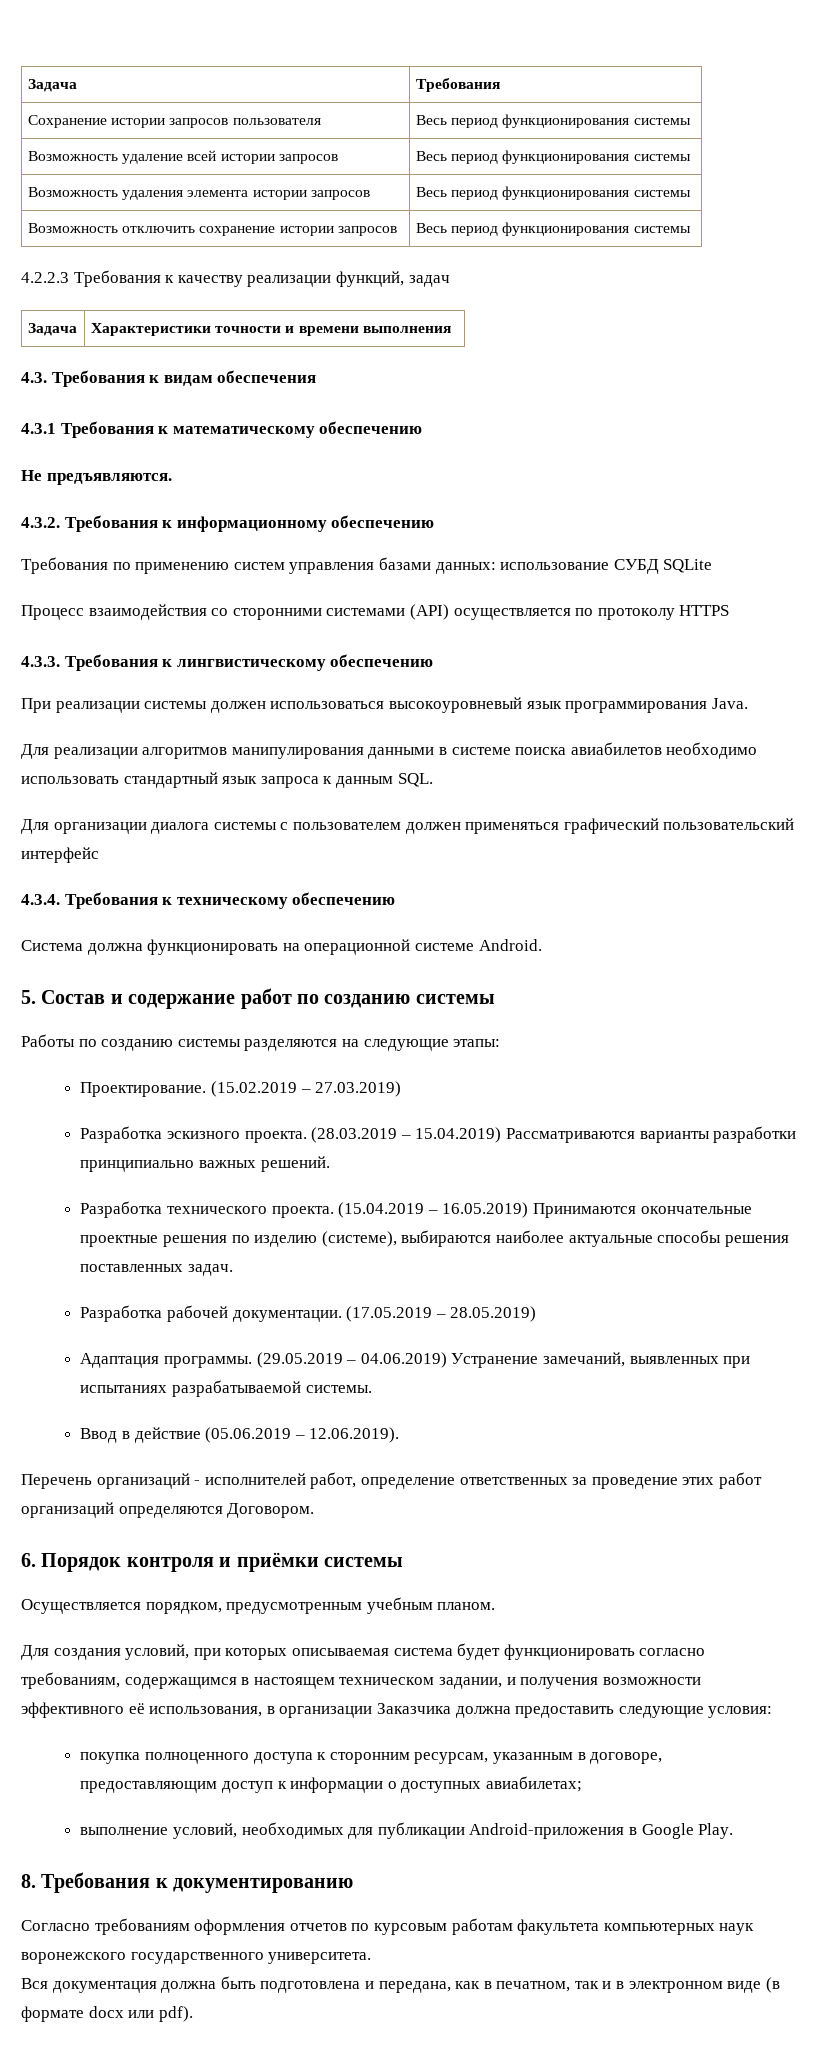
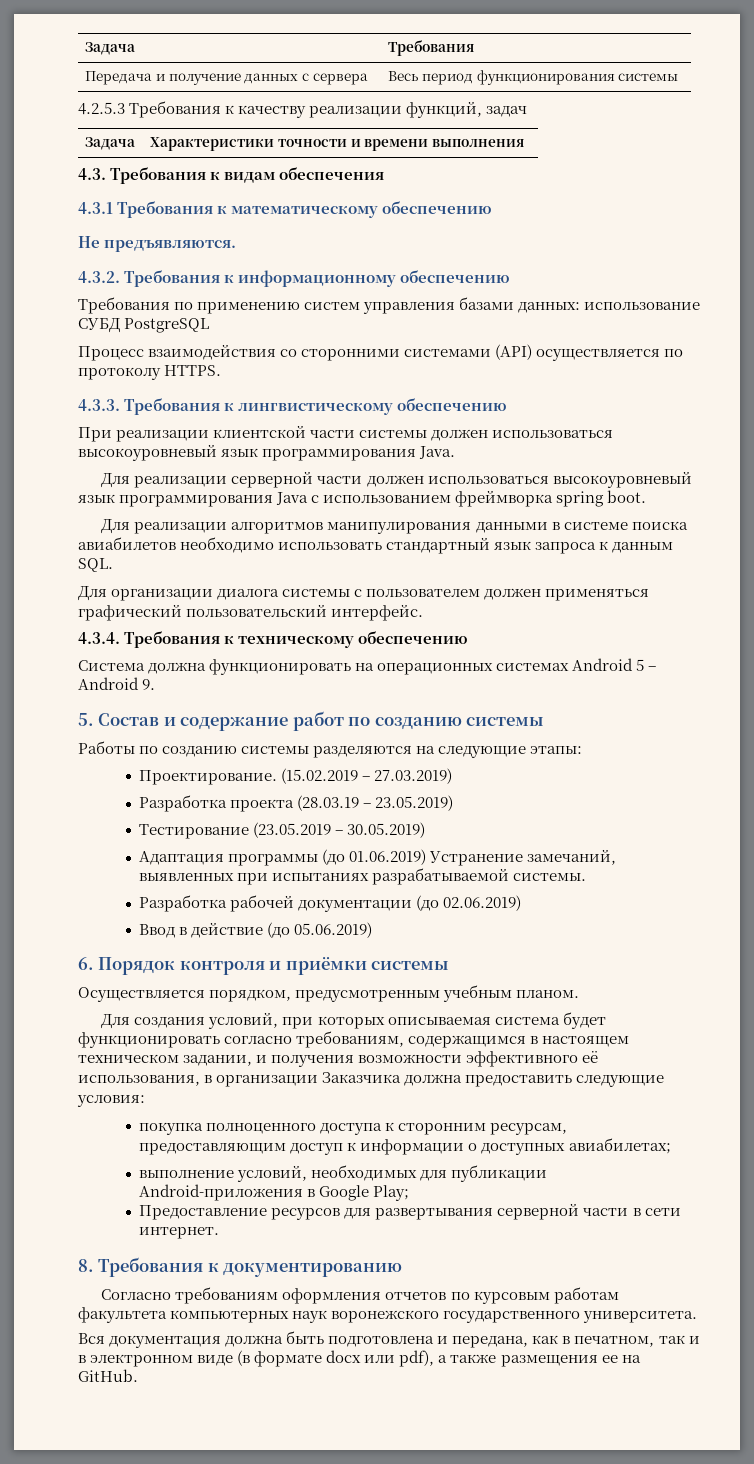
- Сохранение истории запросов пользователя | Весь период функционирования системы
- Возможность удаление всей истории запросов | Весь период функционирования системы
- Возможность удаления элемента истории запросов | Весь период функционирования системы
- Возможность отключить сохранение истории запросов | Весь период функционирования системы
- 4.2.2.3 Требования к качеству реализации функций, задач
+ Передача и получение данных с сервера | Весь период функционирования системы
+ 4.2.5.3 Требования к качеству реализации функций, задач
- Требования по применению систем управления базами данных: использование СУБД SQLite
+ Требования по применению систем управления базами данных: использование СУБД PostgreSQL
- Процесс взаимодействия со сторонними системами (API) осуществляется по протоколу HTTPS
+ Процесс взаимодействия со сторонними системами (API) осуществляется по протоколу HTTPS.
- При реализации системы должен использоваться высокоуровневый язык программирования Java.
+ При реализации клиентской части системы должен использоваться высокоуровневый язык программирования Java.
+ Для реализации серверной части должен использоваться высокоуровневый язык программирования Java с использованием фреймворка spring boot.
- Для организации диалога системы с пользователем должен применяться графический пользовательский интерфейс
+ Для организации диалога системы с пользователем должен применяться графический пользовательский интерфейс.
- Система должна функционировать на операционной системе Android.
+ Система должна функционировать на операционных системах Android 5 – Android 9.
- Разработка эскизного проекта. (28.03.2019 – 15.04.2019) Рассматриваются варианты разработки принципиально важных решений.
- Разработка технического проекта. (15.04.2019 – 16.05.2019) Принимаются окончательные проектные решения по изделию (системе), выбираются наиболее актуальные способы решения поставленных задач.
- Разработка рабочей документации. (17.05.2019 – 28.05.2019)
- Адаптация программы. (29.05.2019 – 04.06.2019) Устранение замечаний, выявленных при испытаниях разрабатываемой системы.
+ Разработка проекта (28.03.19 – 23.05.2019)
+ Тестирование (23.05.2019 – 30.05.2019)
+ Адаптация программы (до 01.06.2019) Устранение замечаний, выявленных при испытаниях разрабатываемой системы.
- Ввод в действие (05.06.2019 – 12.06.2019).
- Перечень организаций - исполнителей работ, определение ответственных за проведение этих работ организаций определяются Договором.
+ Разработка рабочей документации (до 02.06.2019)
+ Ввод в действие (до 05.06.2019)
- покупка полноценного доступа к сторонним ресурсам, указанным в договоре, предоставляющим доступ к информации о доступных авиабилетах;
+ покупка полноценного доступа к сторонним ресурсам, предоставляющим доступ к информации о доступных авиабилетах;
- выполнение условий, необходимых для публикации Android-приложения в Google Play.
+ выполнение условий, необходимых для публикации Android-приложения в Google Play;
+ Предоставление ресурсов для развертывания серверной части в сети интернет.
- Вся документация должна быть подготовлена и передана, как в печатном, так и в электронном виде (в формате docx или pdf).
+ Вся документация должна быть подготовлена и передана, как в печатном, так и в электронном виде (в формате docx или pdf), а также размещения ее на GitHub.

